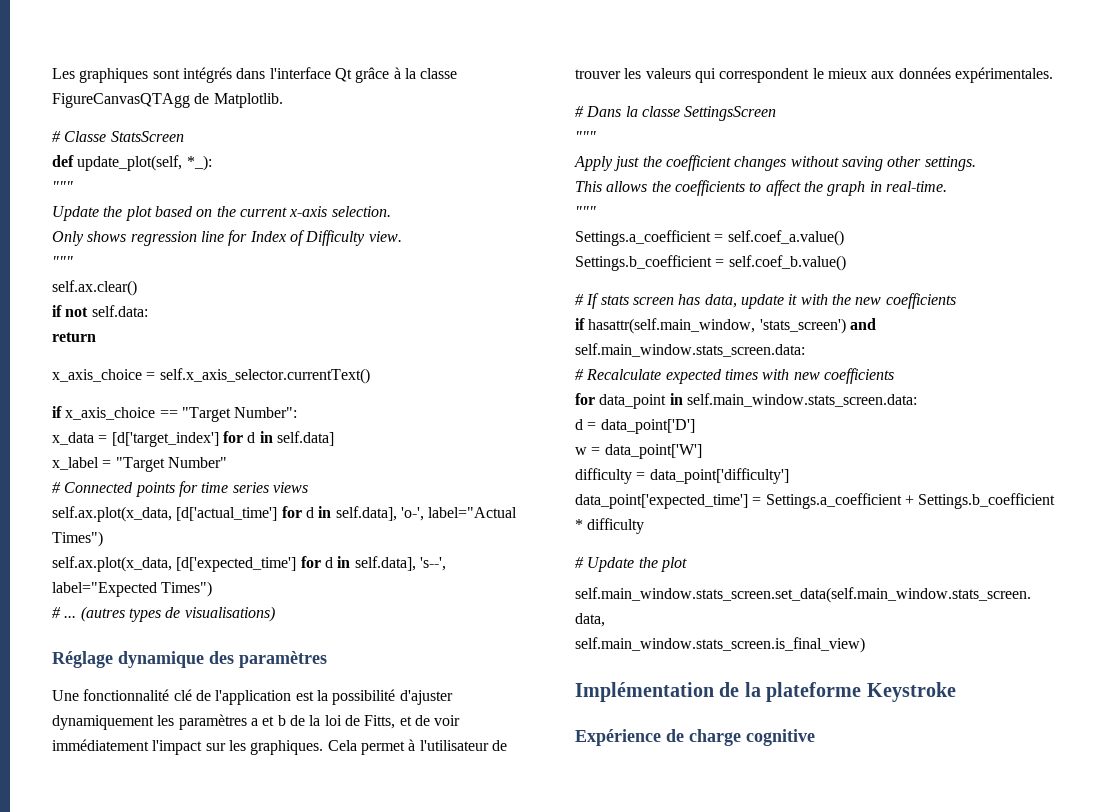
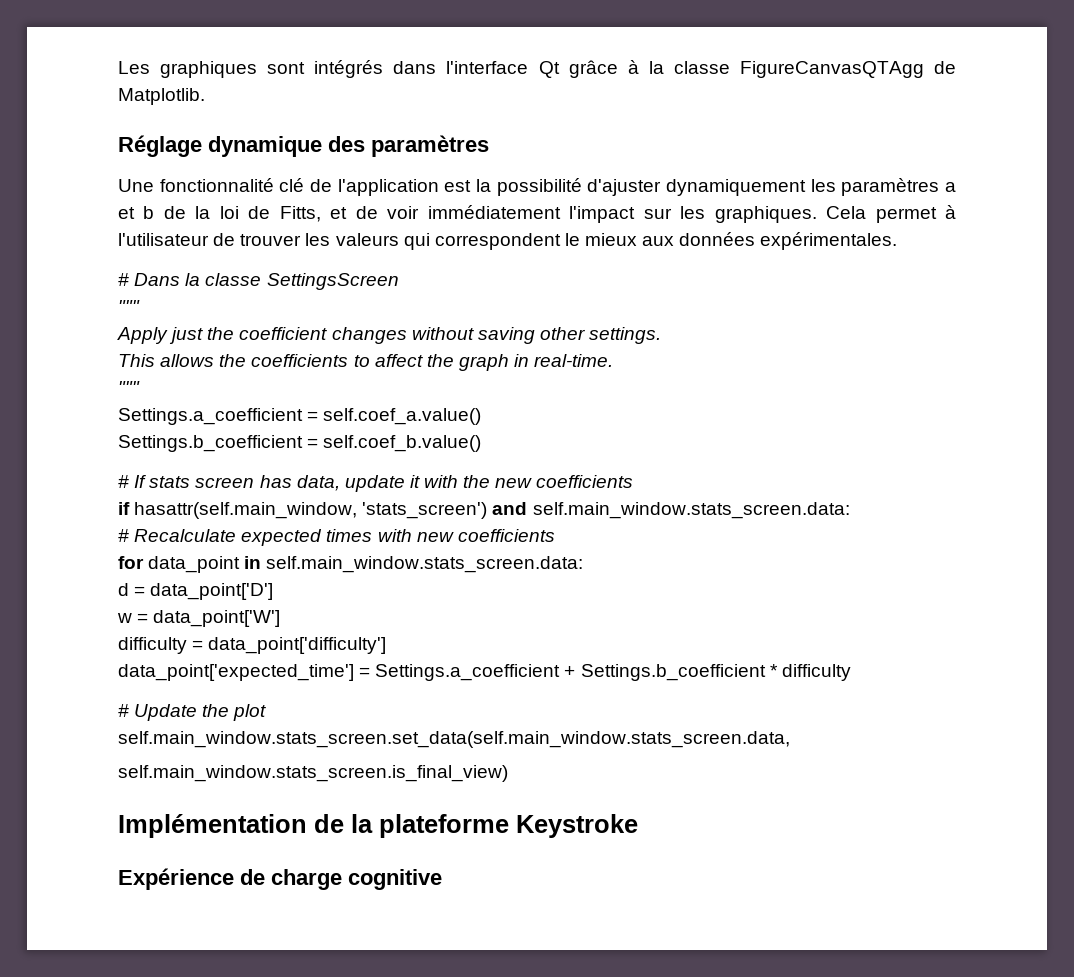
- # Classe StatsScreen
- def update_plot(self, *_):
- """
- Update the plot based on the current x-axis selection.
- Only shows regression line for Index of Difficulty view.
- """
- self.ax.clear()
- if not self.data:
- return
- x_axis_choice = self.x_axis_selector.currentText()
- if x_axis_choice == "Target Number":
- x_data = [d['target_index'] for d in self.data]
- x_label = "Target Number"
- # Connected points for time series views
- self.ax.plot(x_data, [d['actual_time'] for d in self.data], 'o-', label="Actual Times")
- self.ax.plot(x_data, [d['expected_time'] for d in self.data], 's--', label="Expected Times")
- # ... (autres types de visualisations)

